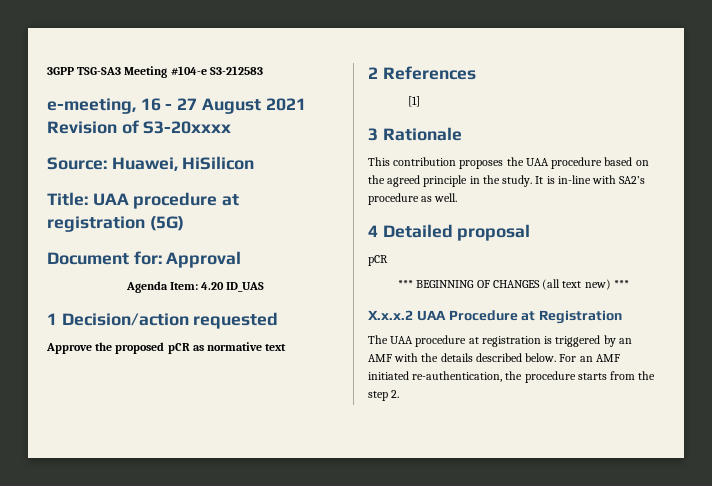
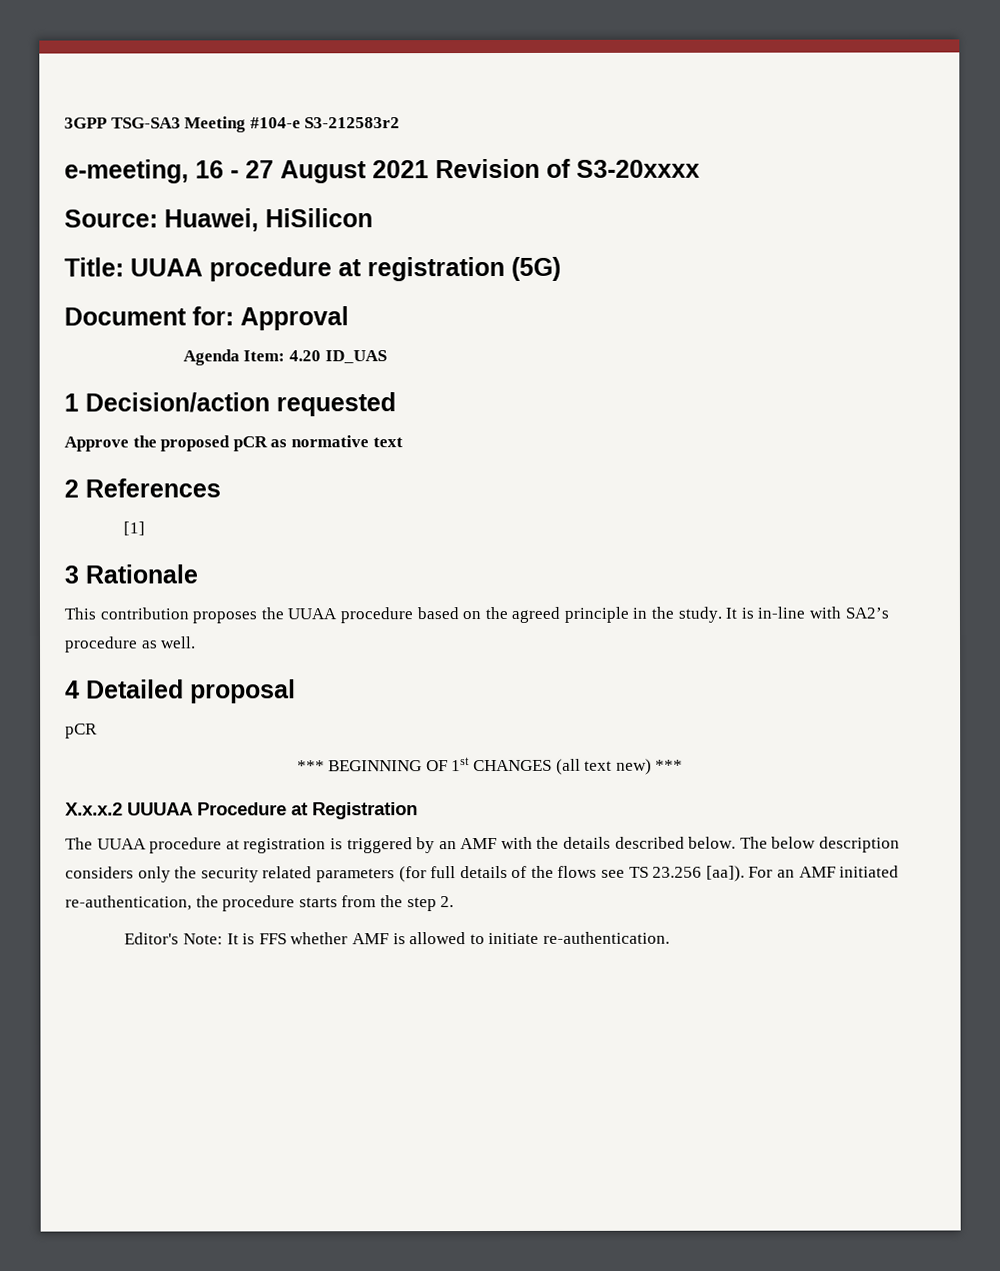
- 3GPP TSG-SA3 Meeting #104-e S3-212583
+ 3GPP TSG-SA3 Meeting #104-e S3-212583r2
- Title: UAA procedure at registration (5G)
+ Title: UUAA procedure at registration (5G)
- This contribution proposes the UAA procedure based on the agreed principle in the study.
+ This contribution proposes the UUAA procedure based on the agreed principle in the study.
- *** BEGINNING OF CHANGES (all text new) ***
+ *** BEGINNING OF 1st CHANGES (all text new) ***
- X.x.x.2 UAA Procedure at Registration
+ X.x.x.2 UUUAA Procedure at Registration
- The UAA procedure at registration is triggered by an AMF with the details described below.
+ The UUAA procedure at registration is triggered by an AMF with the details described below.
+ The below description considers only the security related parameters (for full details of the flows see TS 23.256 [aa]).
+ Editor's Note: It is FFS whether AMF is allowed to initiate re-authentication.

